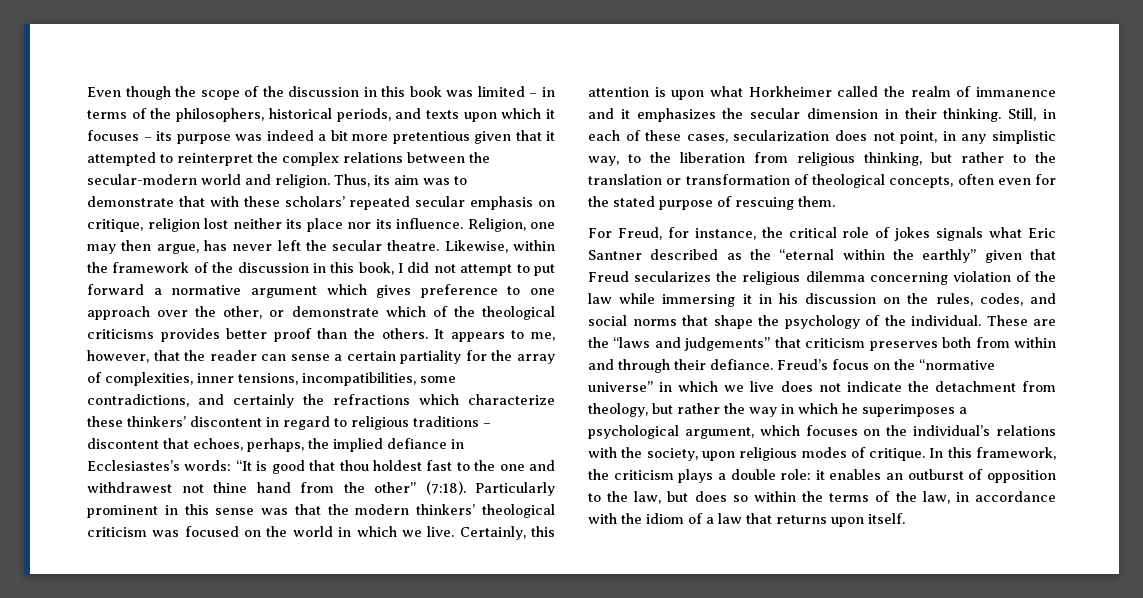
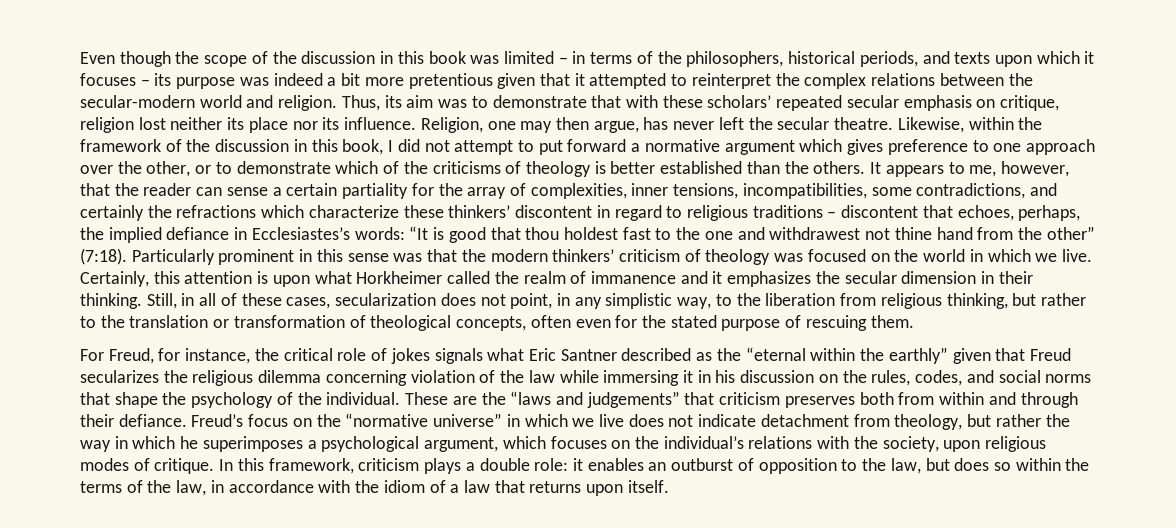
- Likewise, within the framework of the discussion in this book, I did not attempt to put forward a normative argument which gives preference to one approach over the other, or demonstrate which of the theological criticisms provides better proof than the others.
+ Likewise, within the framework of the discussion in this book, I did not attempt to put forward a normative argument which gives preference to one approach over the other, or to demonstrate which of the criticisms of theology is better established than the others.
- Particularly prominent in this sense was that the modern thinkers’ theological criticism was focused on the world in which we live.
+ Particularly prominent in this sense was that the modern thinkers’ criticism of theology was focused on the world in which we live.
- Still, in each of these cases, secularization does not point, in any simplistic way, to the liberation from religious thinking, but rather to the translation or transformation of theological concepts, often even for the stated purpose of rescuing them.
+ Still, in all of these cases, secularization does not point, in any simplistic way, to the liberation from religious thinking, but rather to the translation or transformation of theological concepts, often even for the stated purpose of rescuing them.
- Freud’s focus on the “normative universe” in which we live does not indicate the detachment from theology, but rather the way in which he superimposes a psychological argument, which focuses on the individual’s relations with the society, upon religious modes of critique.
+ Freud’s focus on the “normative universe” in which we live does not indicate detachment from theology, but rather the way in which he superimposes a psychological argument, which focuses on the individual’s relations with the society, upon religious modes of critique.
- In this framework, the criticism plays a double role: it enables an outburst of opposition to the law, but does so within the terms of the law, in accordance with the idiom of a law that returns upon itself.
+ In this framework, criticism plays a double role: it enables an outburst of opposition to the law, but does so within the terms of the law, in accordance with the idiom of a law that returns upon itself.

